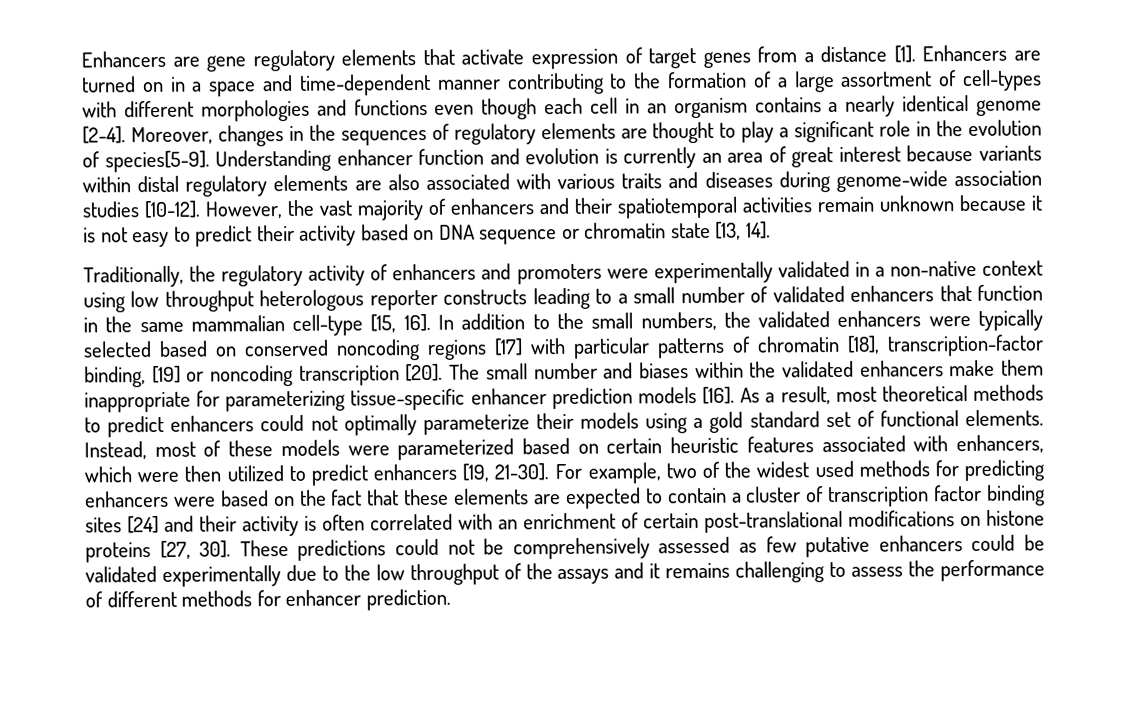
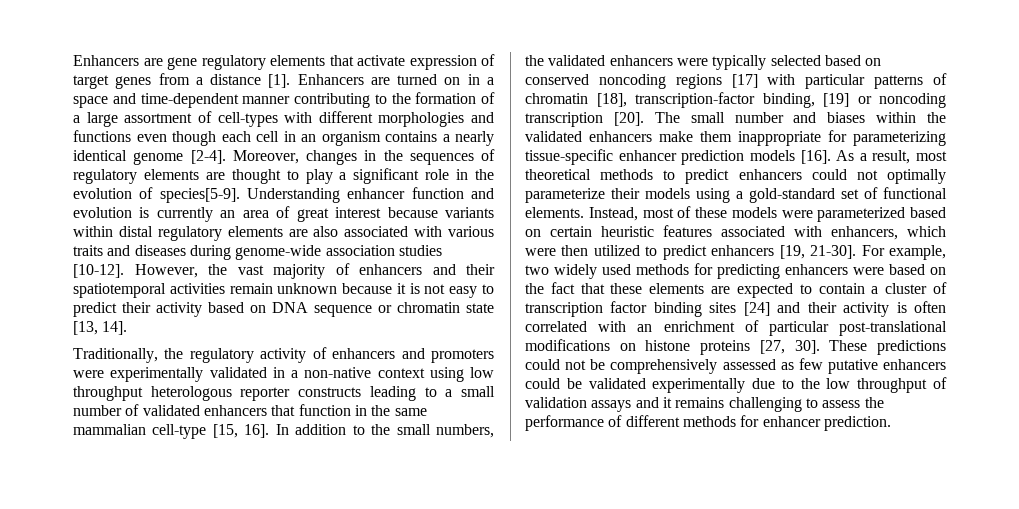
- As a result, most theoretical methods to predict enhancers could not optimally parameterize their models using a gold standard set of functional elements.
+ As a result, most theoretical methods to predict enhancers could not optimally parameterize their models using a gold-standard set of functional elements.
- For example, two of the widest used methods for predicting enhancers were based on the fact that these elements are expected to contain a cluster of transcription factor binding sites [24] and their activity is often correlated with an enrichment of certain post-translational modifications on histone proteins [27, 30].
+ For example, two widely used methods for predicting enhancers were based on the fact that these elements are expected to contain a cluster of transcription factor binding sites [24] and their activity is often correlated with an enrichment of particular post-translational modifications on histone proteins [27, 30].
- These predictions could not be comprehensively assessed as few putative enhancers could be validated experimentally due to the low throughput of the assays and it remains challenging to assess the performance of different methods for enhancer prediction.
+ These predictions could not be comprehensively assessed as few putative enhancers could be validated experimentally due to the low throughput of validation assays and it remains challenging to assess the performance of different methods for enhancer prediction.

